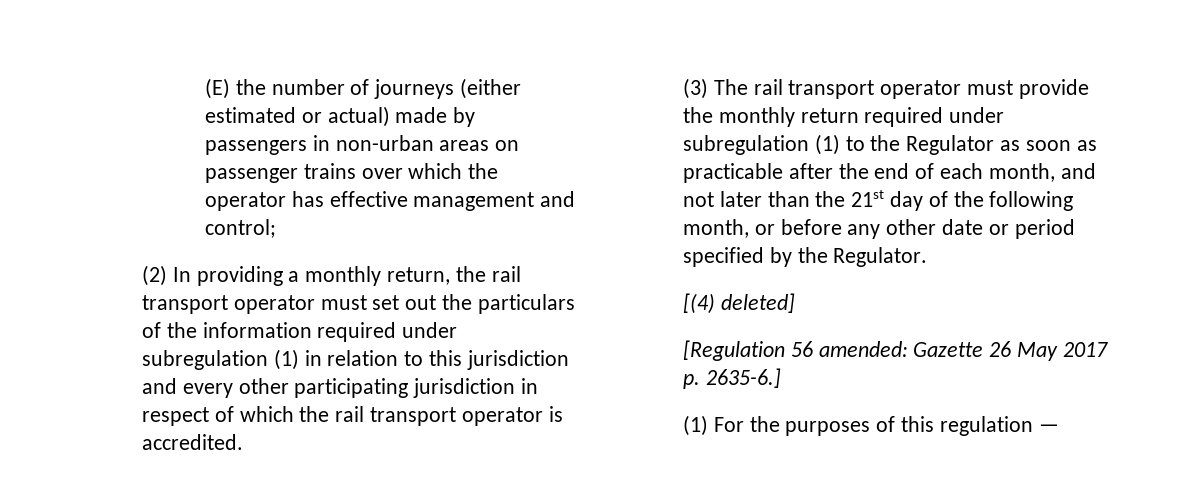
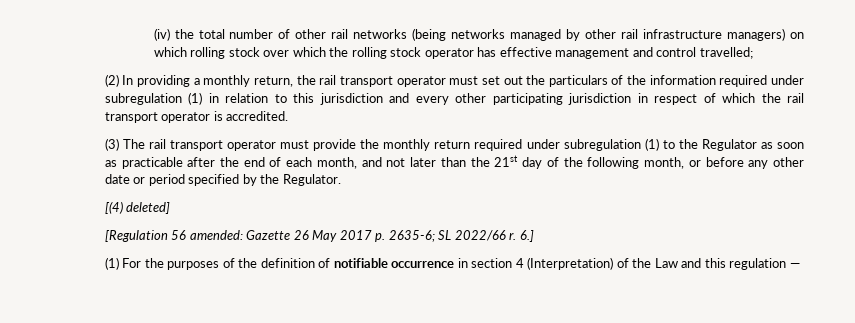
- (E) the number of journeys (either estimated or actual) made by passengers in non-urban areas on passenger trains over which the operator has effective management and control;
+ (iv) the total number of other rail networks (being networks managed by other rail infrastructure managers) on which rolling stock over which the rolling stock operator has effective management and control travelled;
- [Regulation 56 amended: Gazette 26 May 2017 p. 2635-6.]
+ [Regulation 56 amended: Gazette 26 May 2017 p. 2635-6; SL 2022/66 r. 6.]
- (1) For the purposes of this regulation —
+ (1) For the purposes of the definition of notifiable occurrence in section 4 (Interpretation) of the Law and this regulation —

